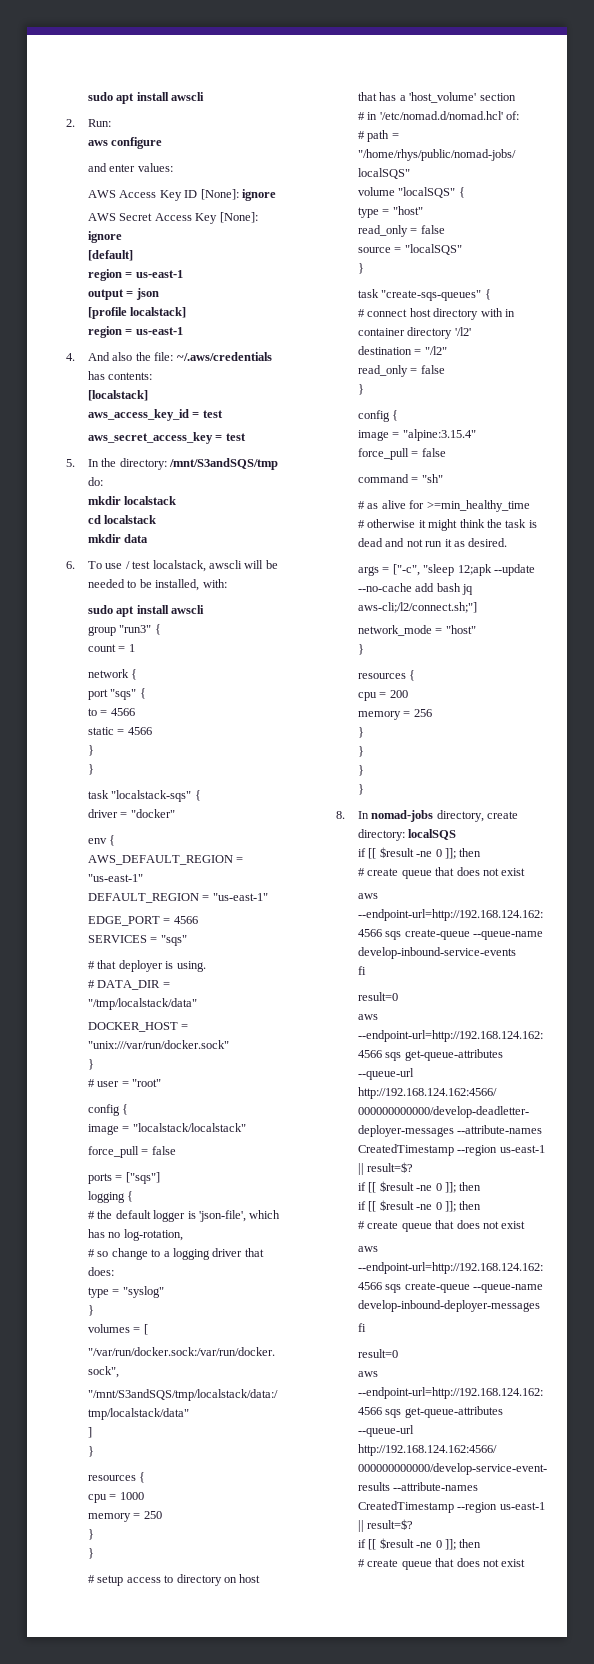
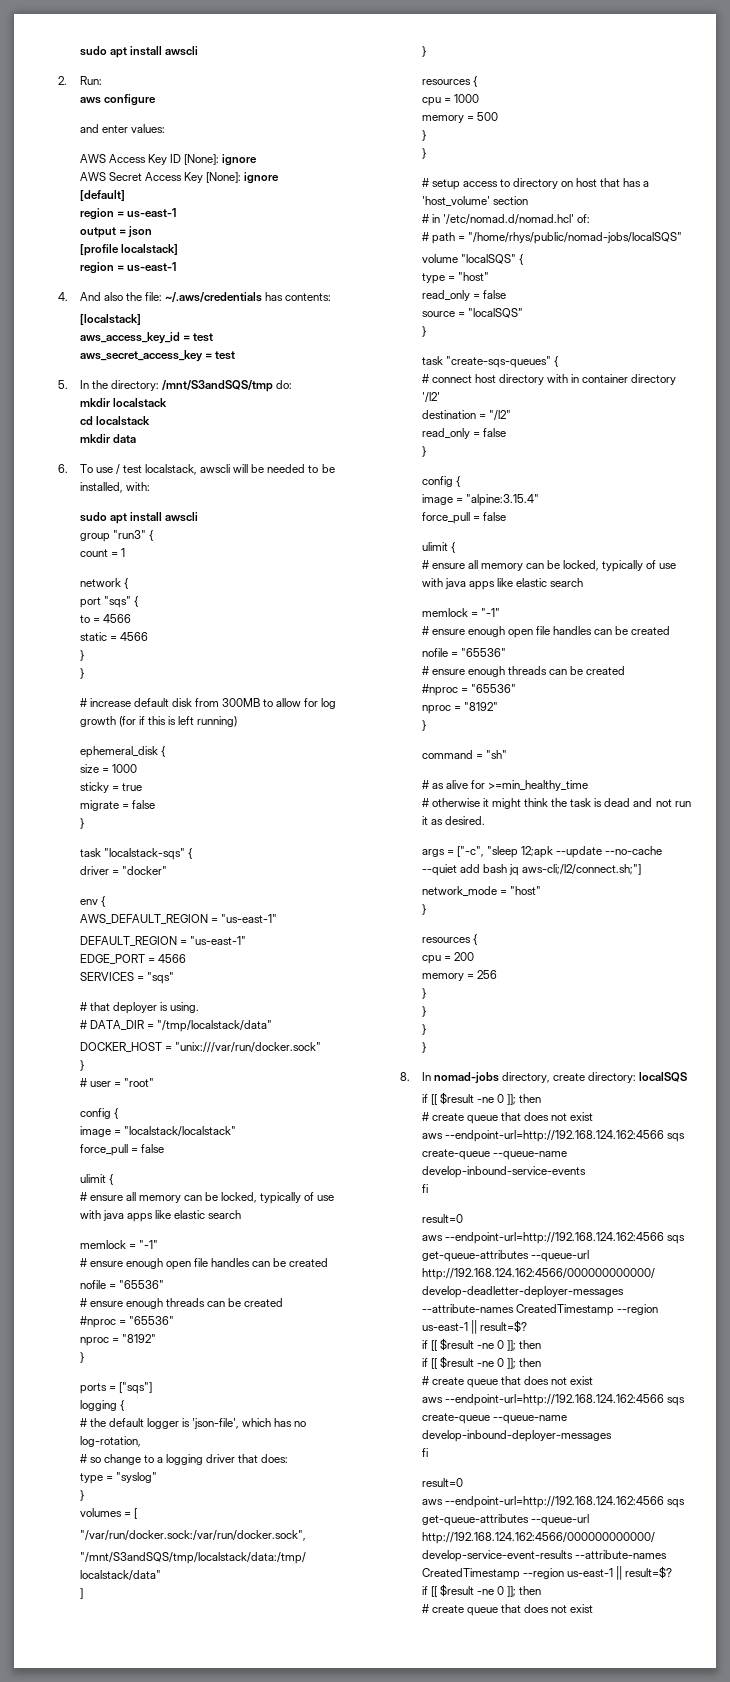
+ # increase default disk from 300MB to allow for log growth (for if this is left running)
+ ephemeral_disk {
+ size = 1000
+ sticky = true
+ migrate = false
+ }
  image = "localstack/localstack"
  force_pull = false
+ ulimit {
+ # ensure all memory can be locked, typically of use with java apps like elastic search
+ memlock = "-1"
+ # ensure enough open file handles can be created
+ nofile = "65536"
+ # ensure enough threads can be created
+ #nproc = "65536"
+ nproc = "8192"
+ }
- memory = 250
+ memory = 500
  image = "alpine:3.15.4"
  force_pull = false
+ ulimit {
+ # ensure all memory can be locked, typically of use with java apps like elastic search
+ memlock = "-1"
+ # ensure enough open file handles can be created
+ nofile = "65536"
+ # ensure enough threads can be created
+ #nproc = "65536"
+ nproc = "8192"
+ }
- args = ["-c", "sleep 12;apk --update --no-cache add bash jq aws-cli;/l2/connect.sh;"]
+ args = ["-c", "sleep 12;apk --update --no-cache --quiet add bash jq aws-cli;/l2/connect.sh;"]

